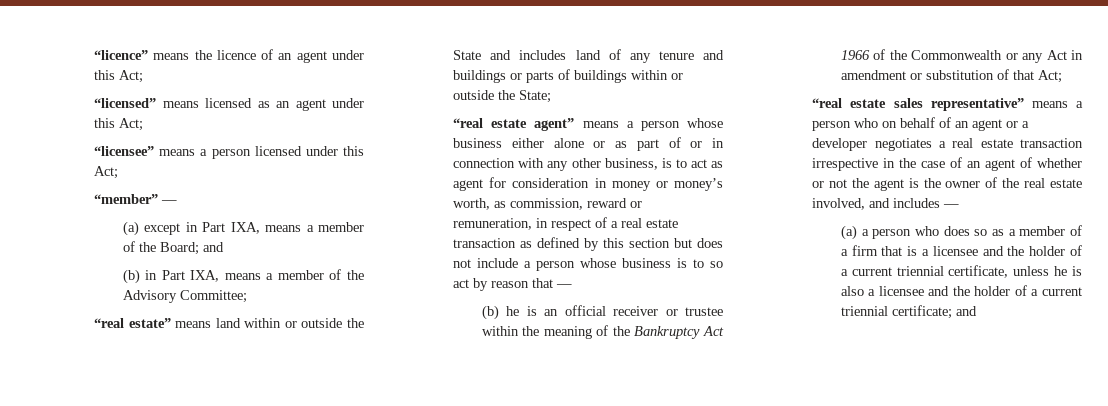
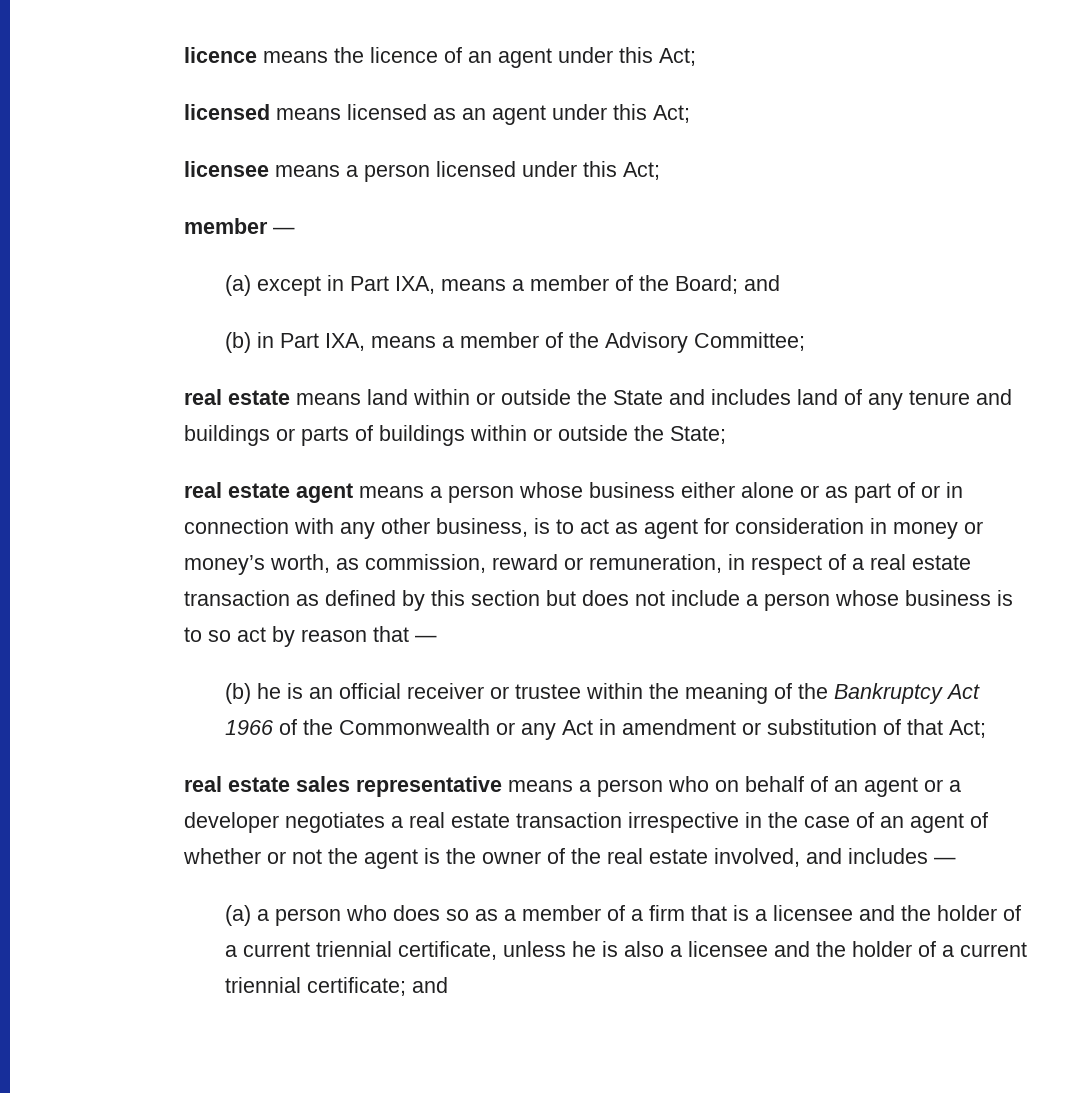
- “licence” means the licence of an agent under this Act;
+ licence means the licence of an agent under this Act;
- “licensed” means licensed as an agent under this Act;
+ licensed means licensed as an agent under this Act;
- “licensee” means a person licensed under this Act;
+ licensee means a person licensed under this Act;
- “member” —
+ member —
- “real estate” means land within or outside the State and includes land of any tenure and buildings or parts of buildings within or outside the State;
+ real estate means land within or outside the State and includes land of any tenure and buildings or parts of buildings within or outside the State;
- “real estate agent” means a person whose business either alone or as part of or in connection with any other business, is to act as agent for consideration in money or money’s worth, as commission, reward or remuneration, in respect of a real estate transaction as defined by this section but does not include a person whose business is to so act by reason that —
+ real estate agent means a person whose business either alone or as part of or in connection with any other business, is to act as agent for consideration in money or money’s worth, as commission, reward or remuneration, in respect of a real estate transaction as defined by this section but does not include a person whose business is to so act by reason that —
- “real estate sales representative” means a person who on behalf of an agent or a developer negotiates a real estate transaction irrespective in the case of an agent of whether or not the agent is the owner of the real estate involved, and includes —
+ real estate sales representative means a person who on behalf of an agent or a developer negotiates a real estate transaction irrespective in the case of an agent of whether or not the agent is the owner of the real estate involved, and includes —

